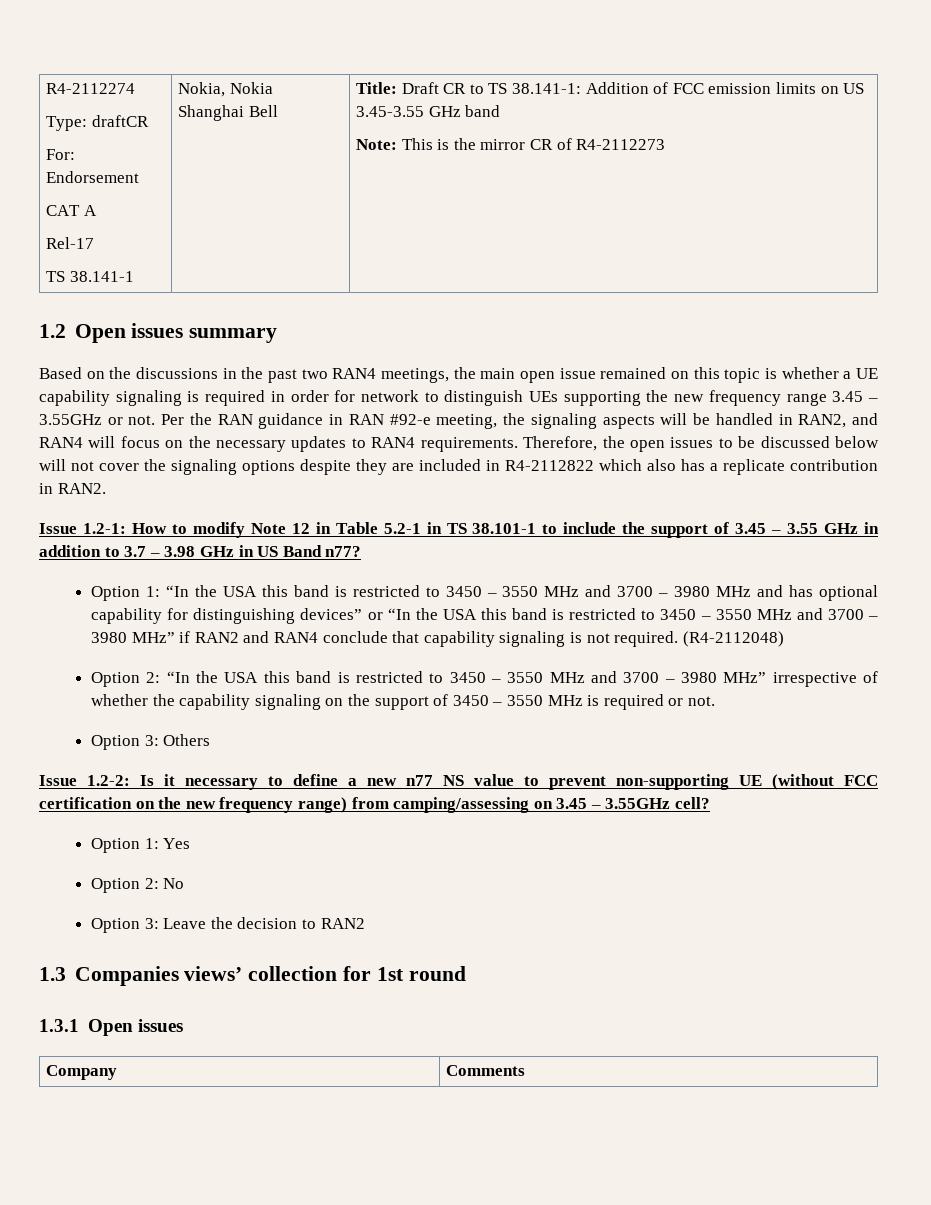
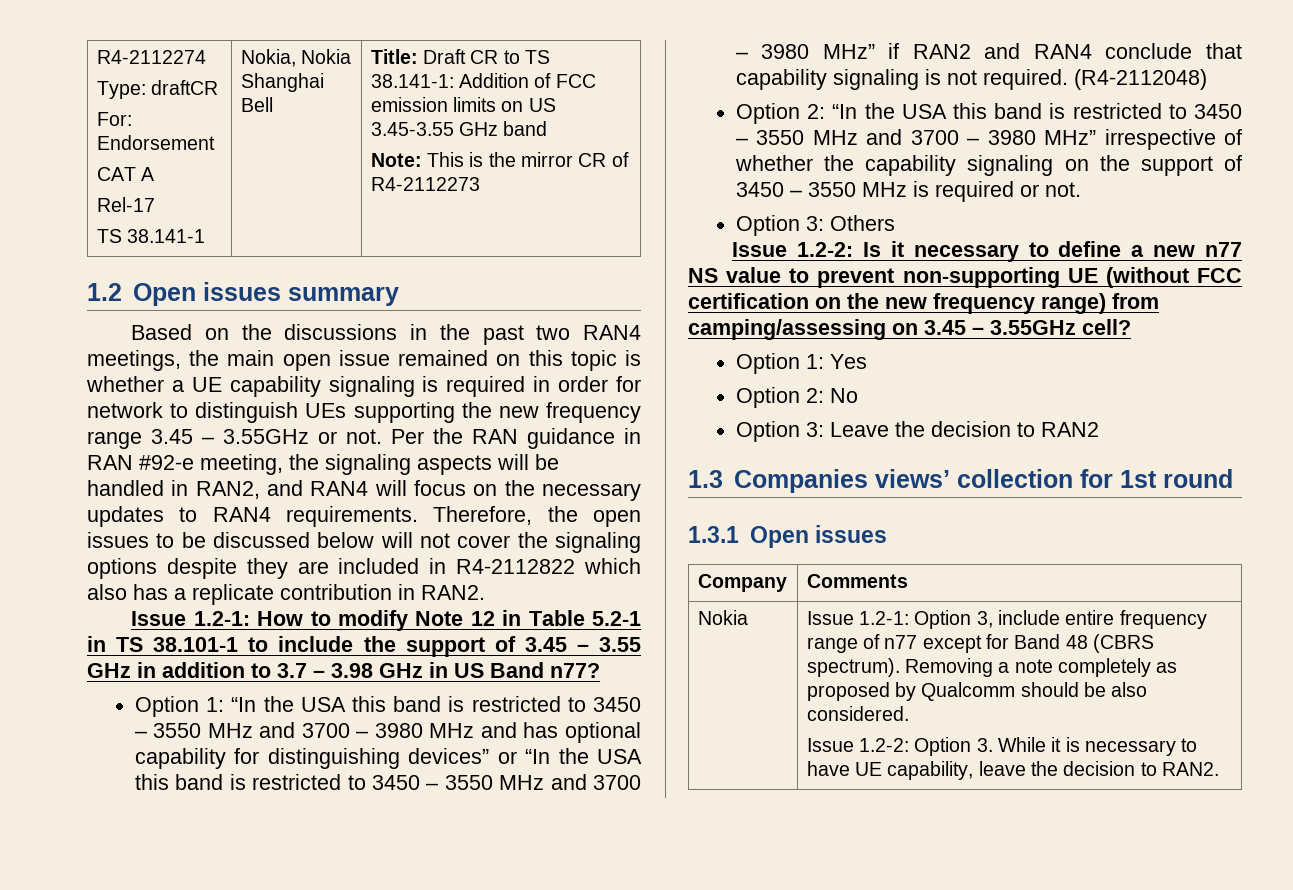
+ Nokia | Issue 1.2-1: Option 3, include entire frequency range of n77 except for Band 48 (CBRS spectrum). Removing a note completely as proposed by Qualcomm should be also considered.
+ Issue 1.2-2: Option 3. While it is necessary to have UE capability, leave the decision to RAN2.

